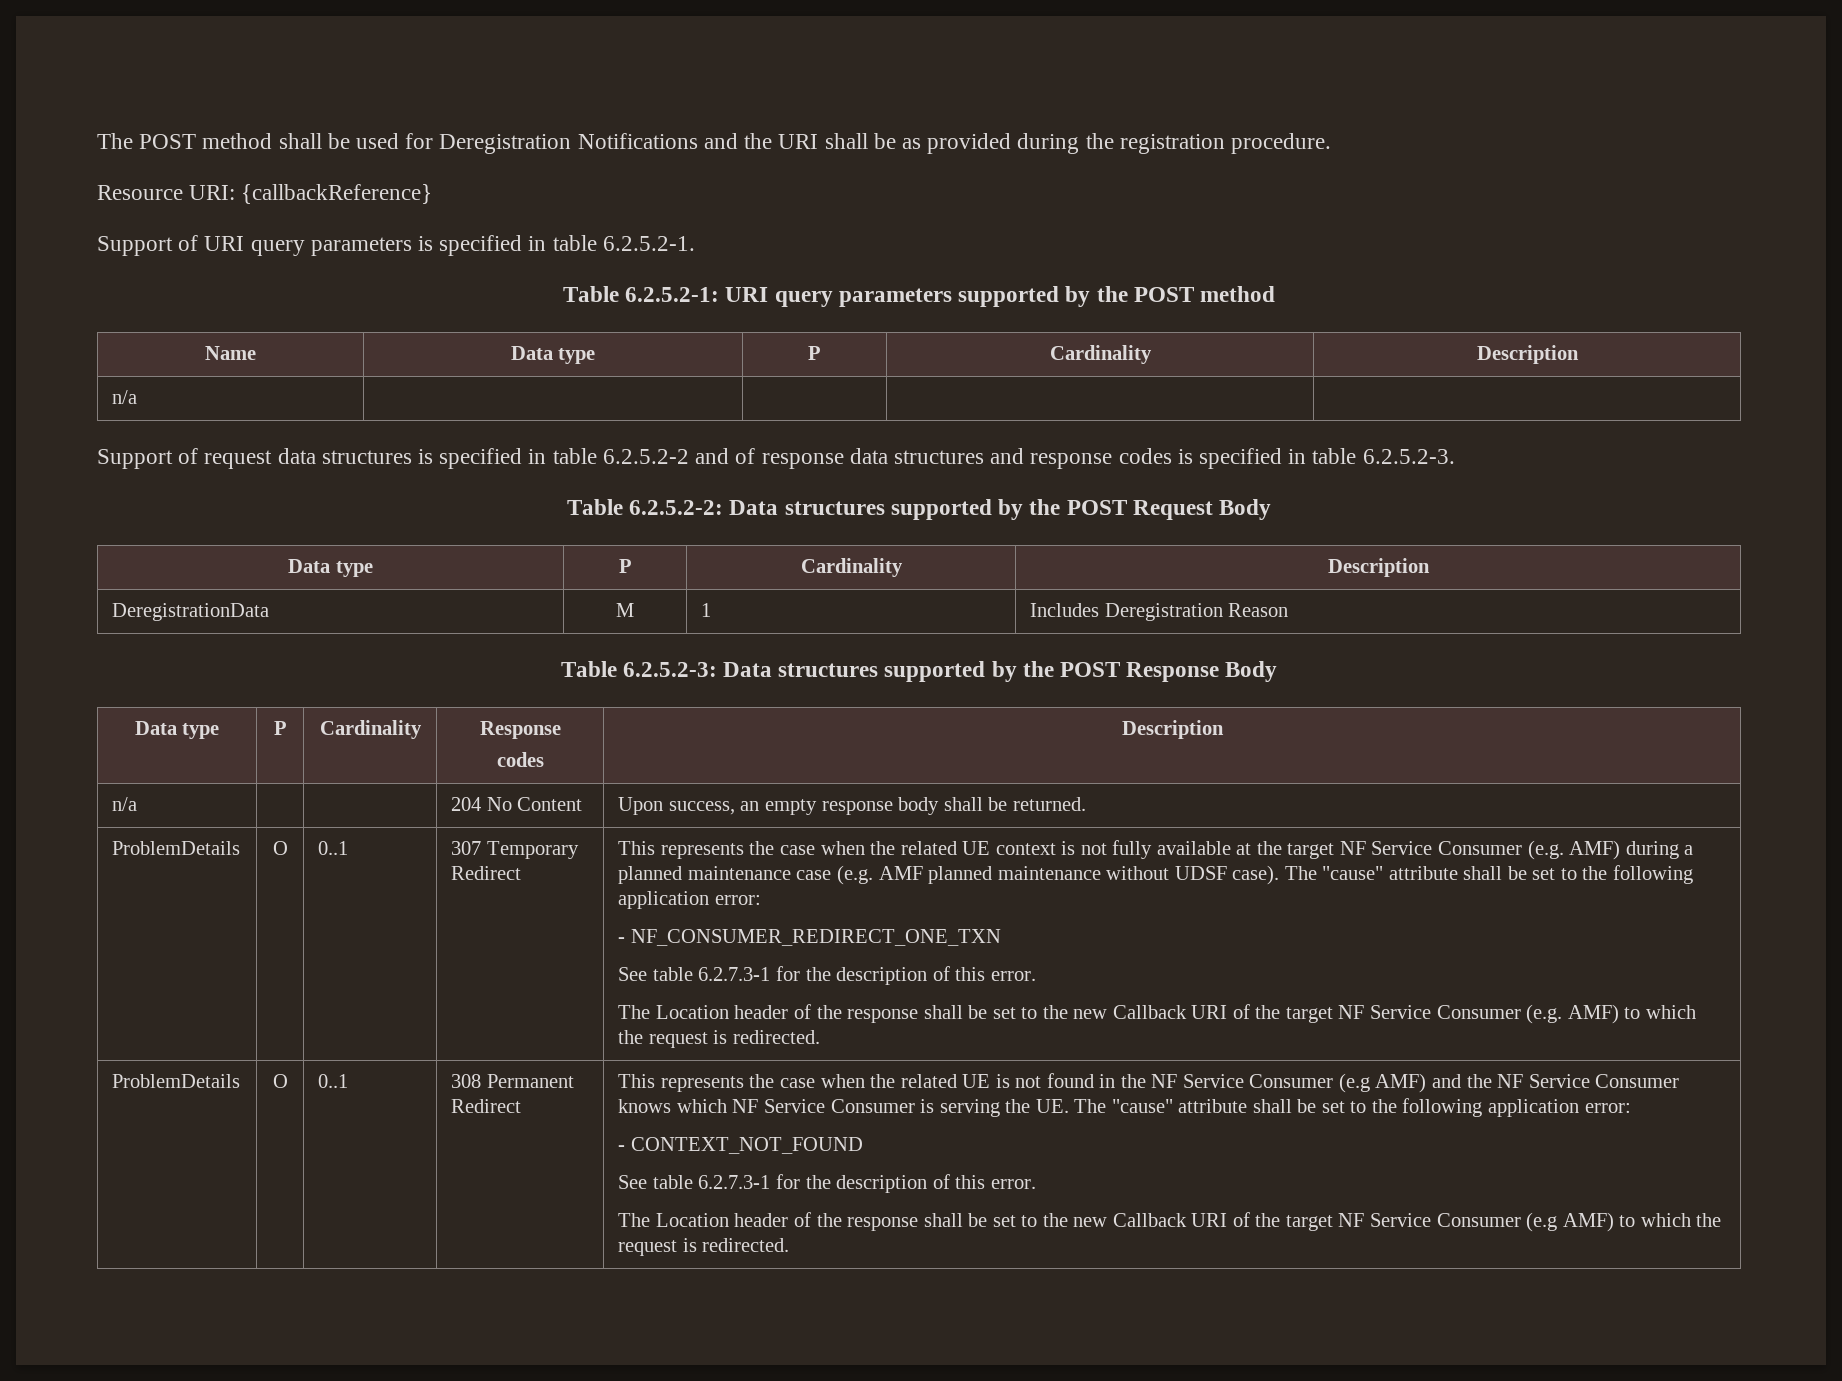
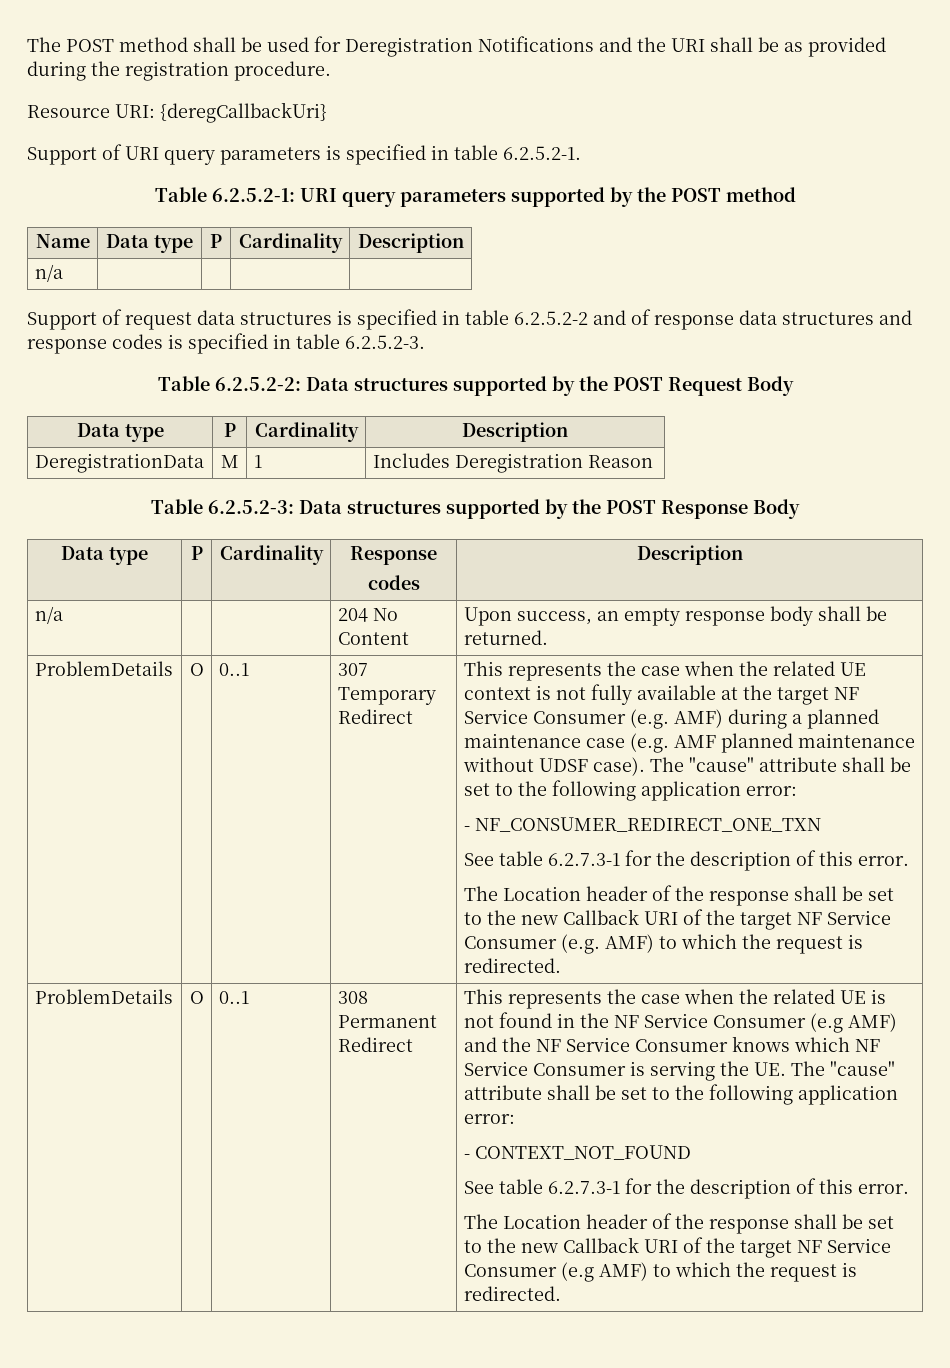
- Resource URI: {callbackReference}
+ Resource URI: {deregCallbackUri}

